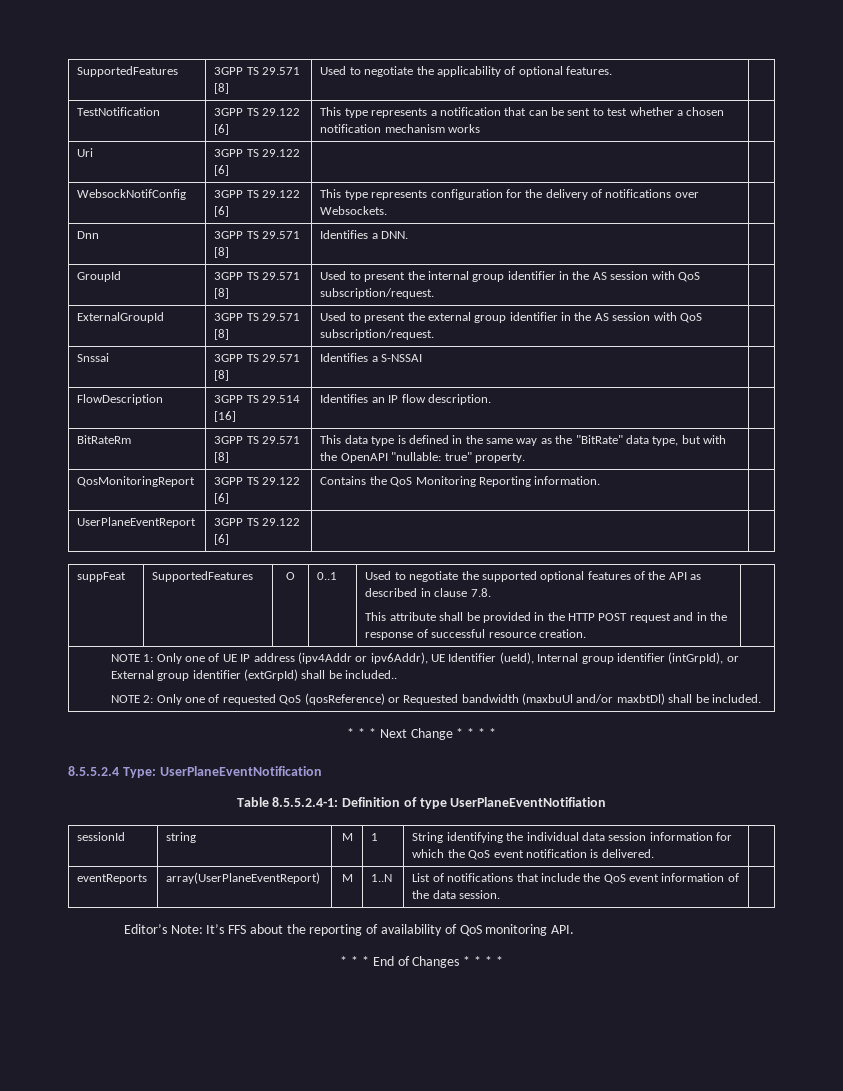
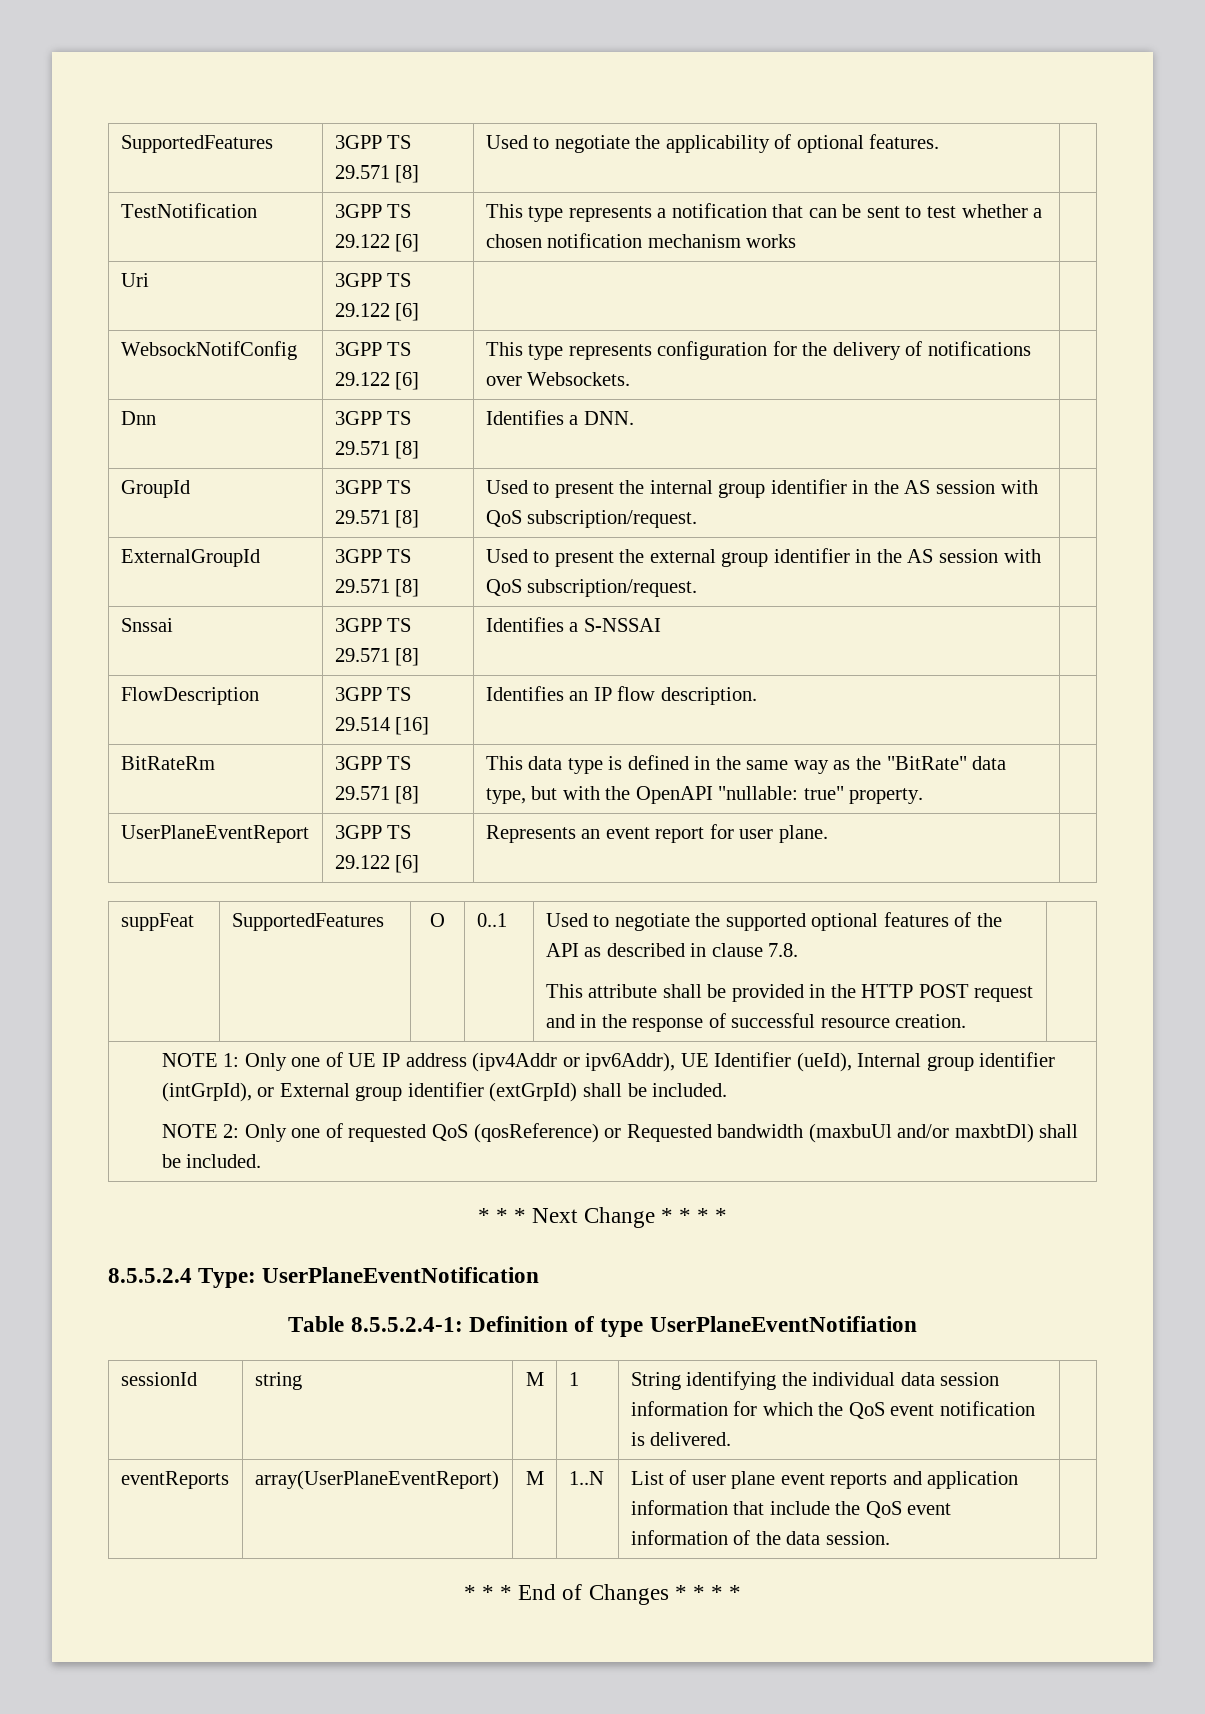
- QosMonitoringReport | 3GPP TS 29.122 [6] | Contains the QoS Monitoring Reporting information. |
- UserPlaneEventReport | 3GPP TS 29.122 [6] | |
+ UserPlaneEventReport | 3GPP TS 29.122 [6] | Represents an event report for user plane. |
- NOTE 1: Only one of UE IP address (ipv4Addr or ipv6Addr), UE Identifier (ueId), Internal group identifier (intGrpId), or External group identifier (extGrpId) shall be included..
+ NOTE 1: Only one of UE IP address (ipv4Addr or ipv6Addr), UE Identifier (ueId), Internal group identifier (intGrpId), or External group identifier (extGrpId) shall be included.
- eventReports | array(UserPlaneEventReport) | M | 1..N | List of notifications that include the QoS event information of the data session. |
+ eventReports | array(UserPlaneEventReport) | M | 1..N | List of user plane event reports and application information that include the QoS event information of the data session. |
- Editor’s Note: It’s FFS about the reporting of availability of QoS monitoring API.

